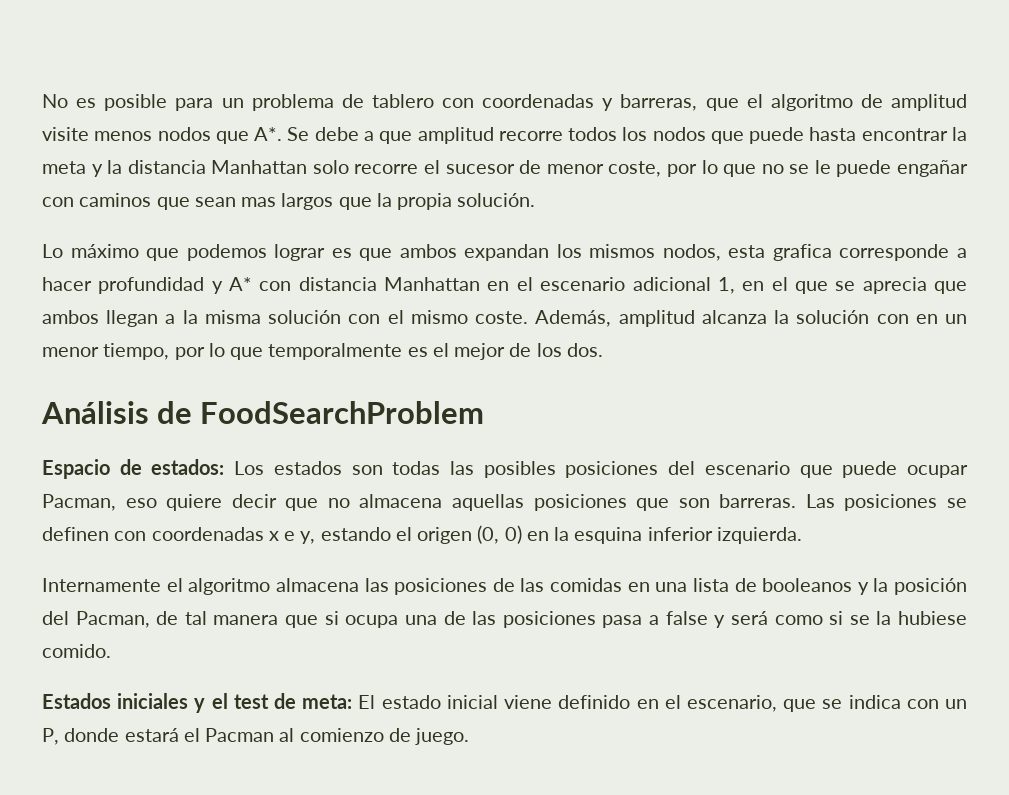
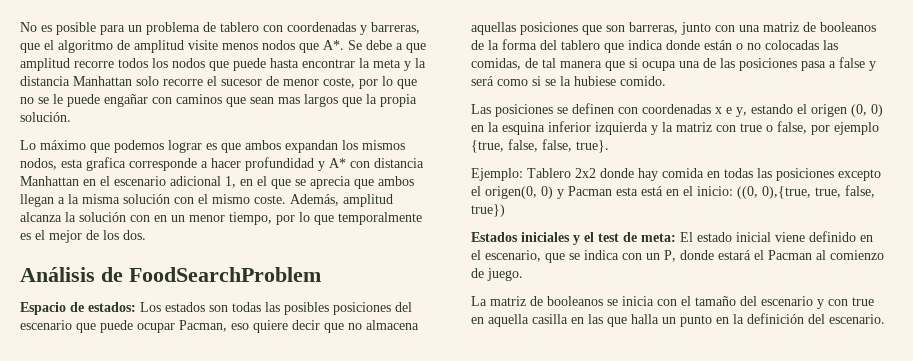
- Espacio de estados: Los estados son todas las posibles posiciones del escenario que puede ocupar Pacman, eso quiere decir que no almacena aquellas posiciones que son barreras. Las posiciones se definen con coordenadas x e y, estando el origen (0, 0) en la esquina inferior izquierda.
- Internamente el algoritmo almacena las posiciones de las comidas en una lista de booleanos y la posición del Pacman, de tal manera que si ocupa una de las posiciones pasa a false y será como si se la hubiese comido.
+ Espacio de estados: Los estados son todas las posibles posiciones del escenario que puede ocupar Pacman, eso quiere decir que no almacena aquellas posiciones que son barreras, junto con una matriz de booleanos de la forma del tablero que indica donde están o no colocadas las comidas, de tal manera que si ocupa una de las posiciones pasa a false y será como si se la hubiese comido.
+ Las posiciones se definen con coordenadas x e y, estando el origen (0, 0) en la esquina inferior izquierda y la matriz con true o false, por ejemplo {true, false, false, true}.
+ Ejemplo: Tablero 2x2 donde hay comida en todas las posiciones excepto el origen(0, 0) y Pacman esta está en el inicio: ((0, 0),{true, true, false, true})
+ La matriz de booleanos se inicia con el tamaño del escenario y con true en aquella casilla en las que halla un punto en la definición del escenario.

